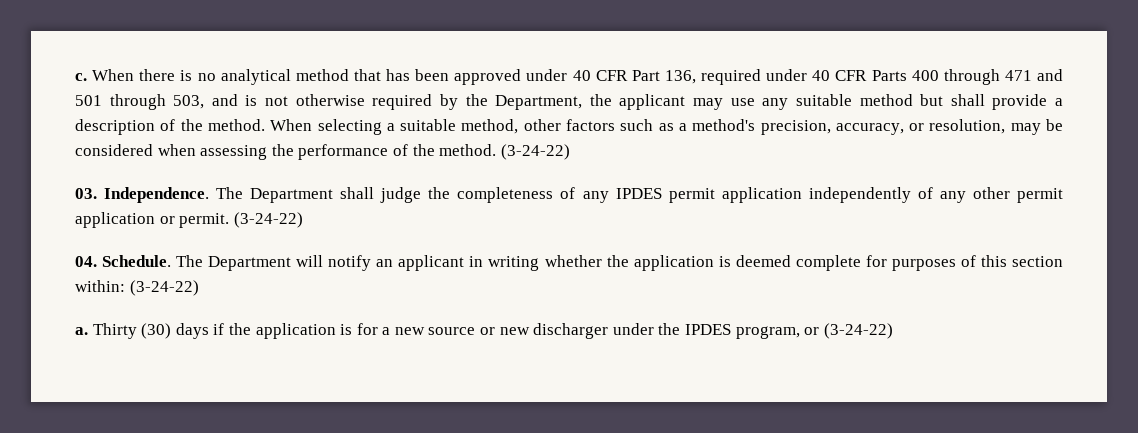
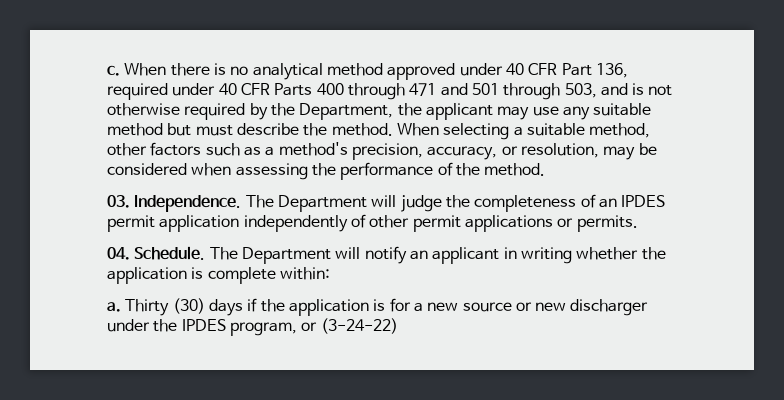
- When there is no analytical method that has been approved under 40 CFR Part 136, required under 40 CFR Parts 400 through 471 and 501 through 503, and is not otherwise required by the Department, the applicant may use any suitable method but shall provide a description of the method.
+ When there is no analytical method approved under 40 CFR Part 136, required under 40 CFR Parts 400 through 471 and 501 through 503, and is not otherwise required by the Department, the applicant may use any suitable method but must describe the method.
- When selecting a suitable method, other factors such as a method's precision, accuracy, or resolution, may be considered when assessing the performance of the method. (3-24-22)
+ When selecting a suitable method, other factors such as a method's precision, accuracy, or resolution, may be considered when assessing the performance of the method.
- The Department shall judge the completeness of any IPDES permit application independently of any other permit application or permit. (3-24-22)
+ The Department will judge the completeness of an IPDES permit application independently of other permit applications or permits.
- The Department will notify an applicant in writing whether the application is deemed complete for purposes of this section within: (3-24-22)
+ The Department will notify an applicant in writing whether the application is complete within:

